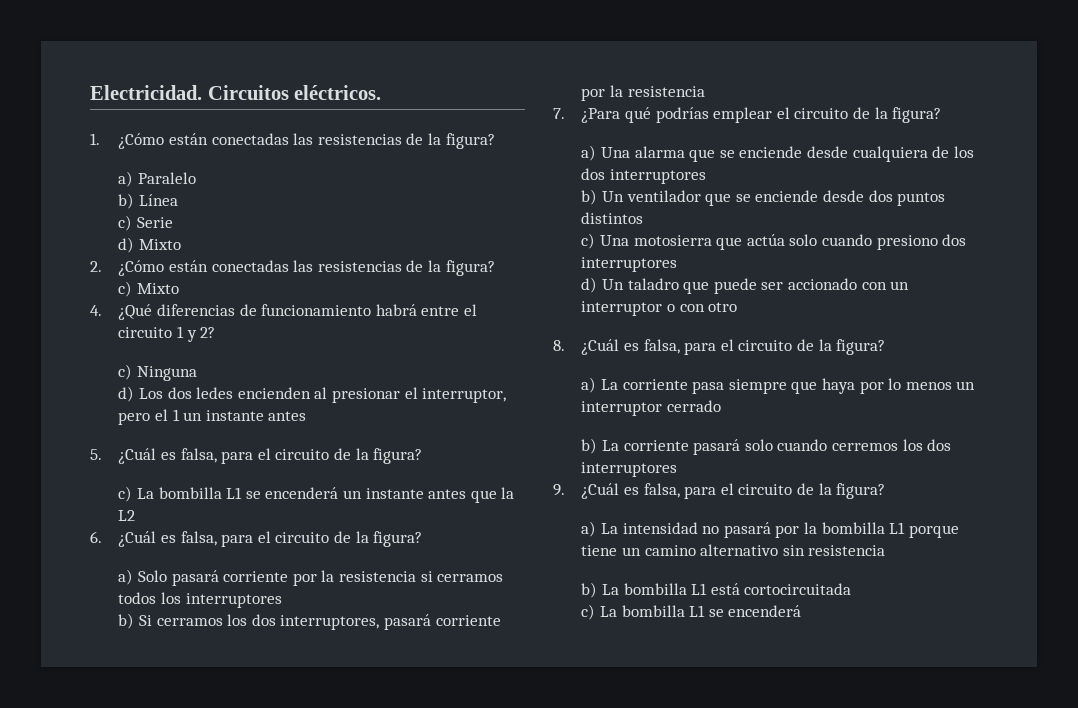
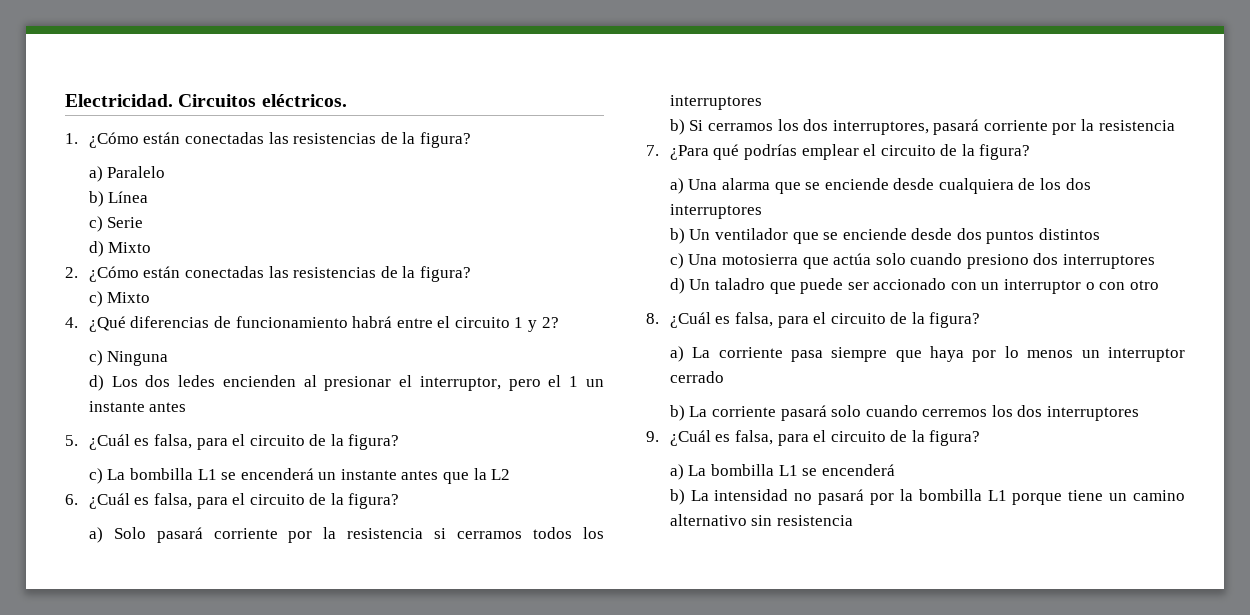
- a) La intensidad no pasará por la bombilla L1 porque tiene un camino alternativo sin resistencia
+ a) La bombilla L1 se encenderá
+ b) La intensidad no pasará por la bombilla L1 porque tiene un camino alternativo sin resistencia
- b) La bombilla L1 está cortocircuitada
- c) La bombilla L1 se encenderá

